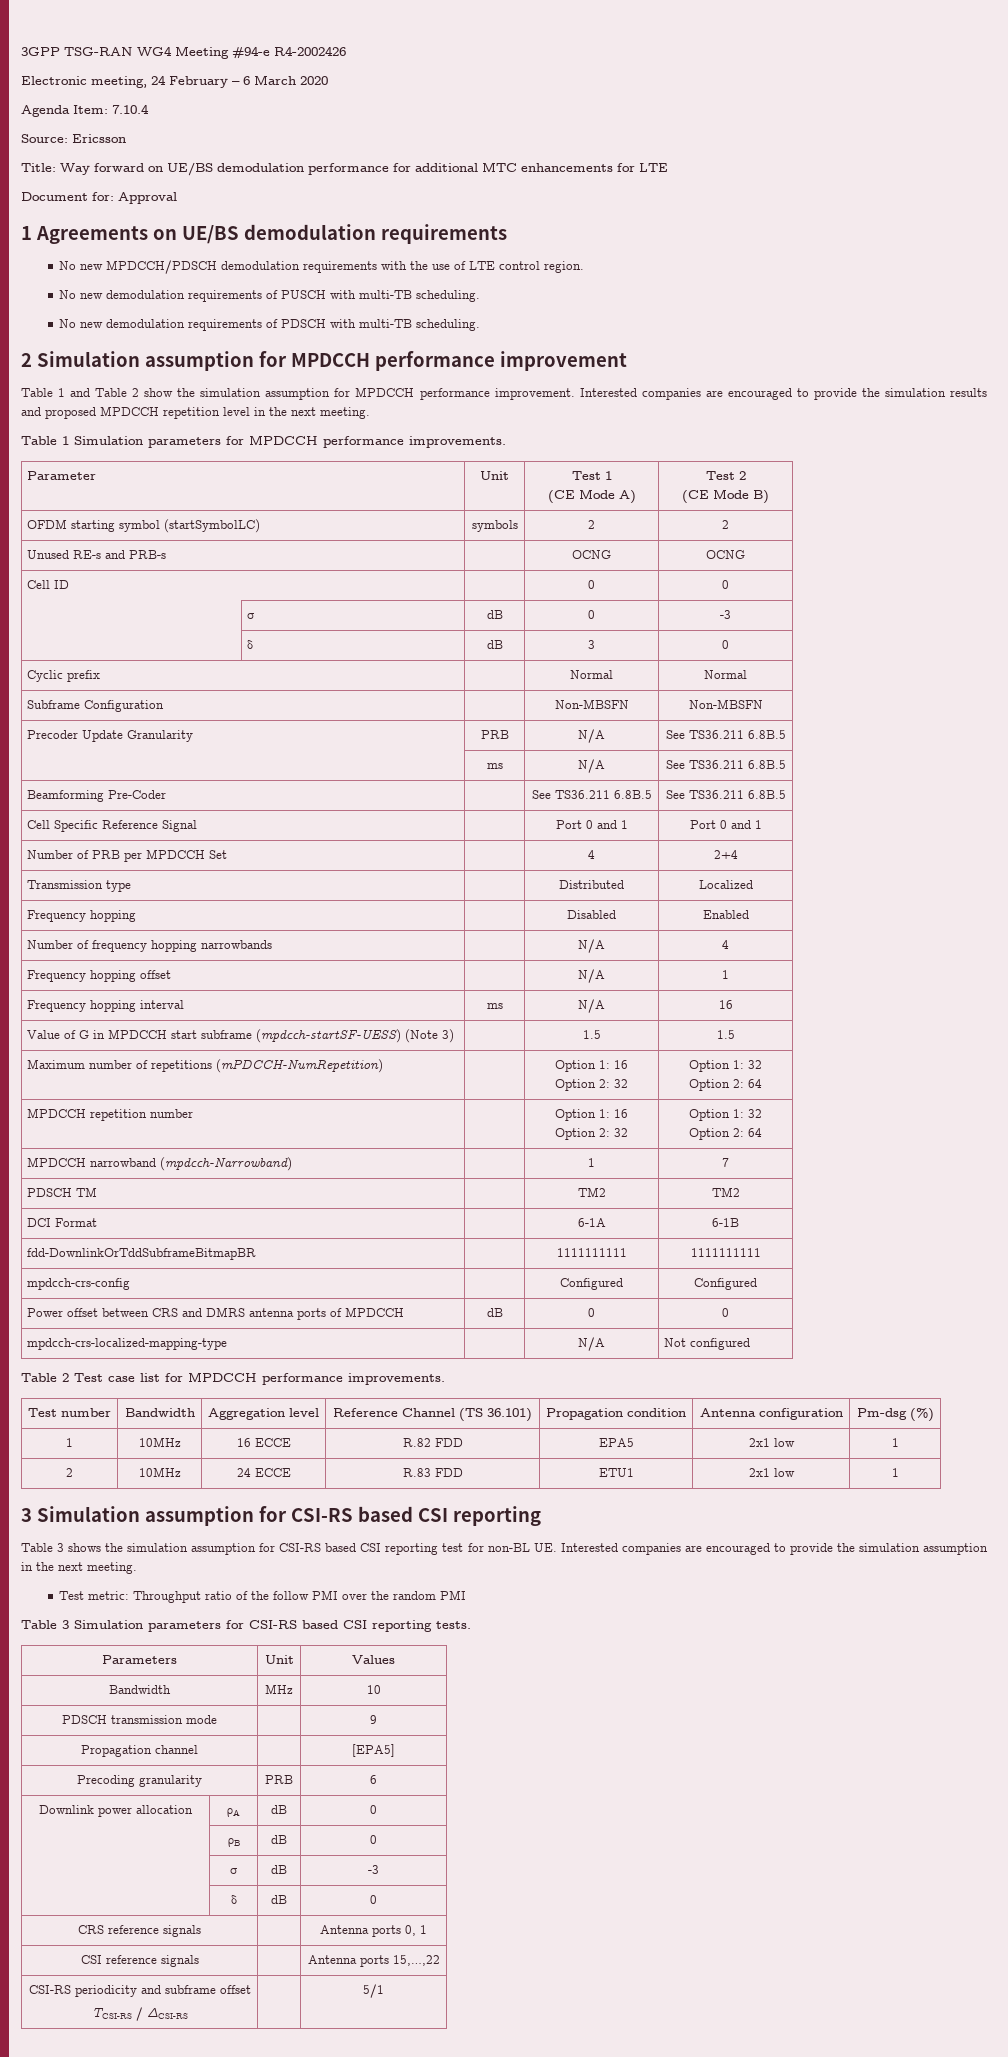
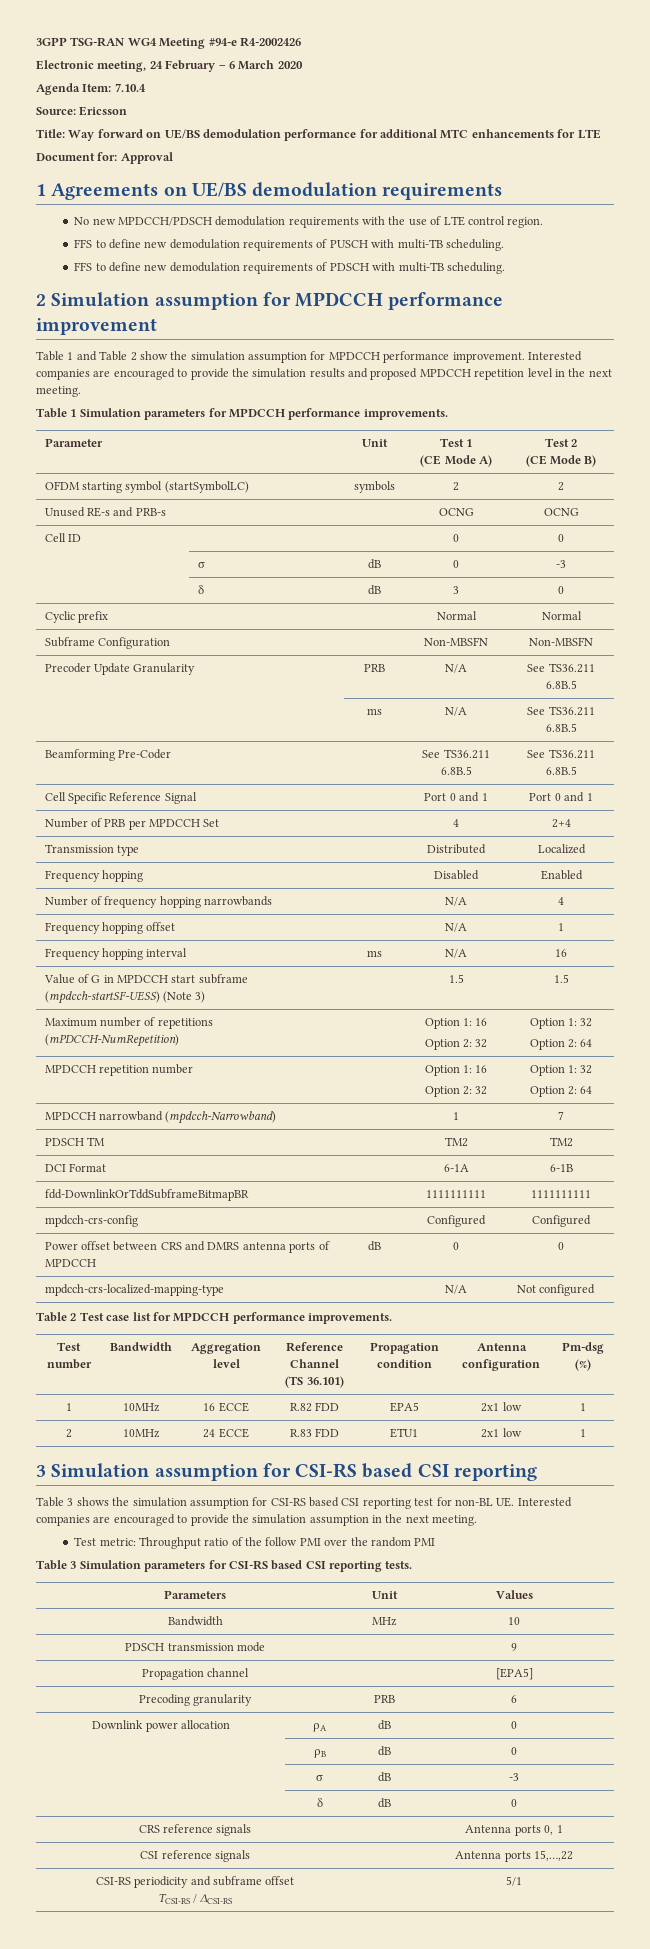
- No new demodulation requirements of PUSCH with multi-TB scheduling.
+ FFS to define new demodulation requirements of PUSCH with multi-TB scheduling.
- No new demodulation requirements of PDSCH with multi-TB scheduling.
+ FFS to define new demodulation requirements of PDSCH with multi-TB scheduling.

